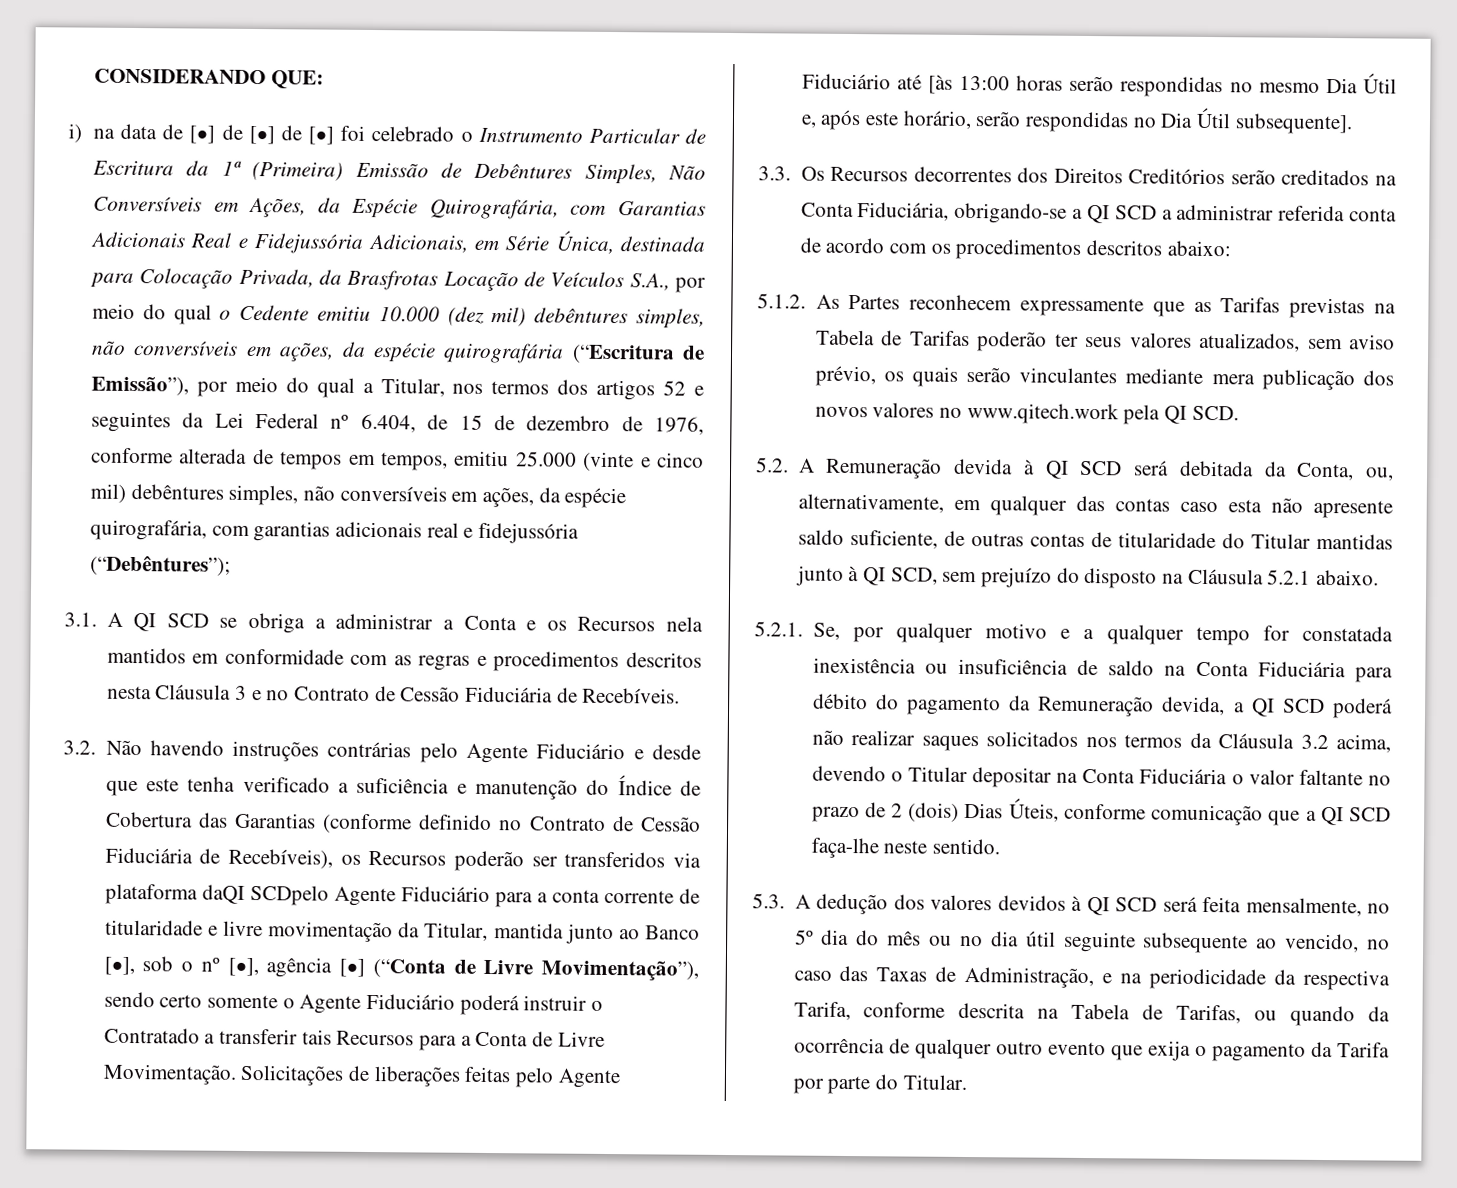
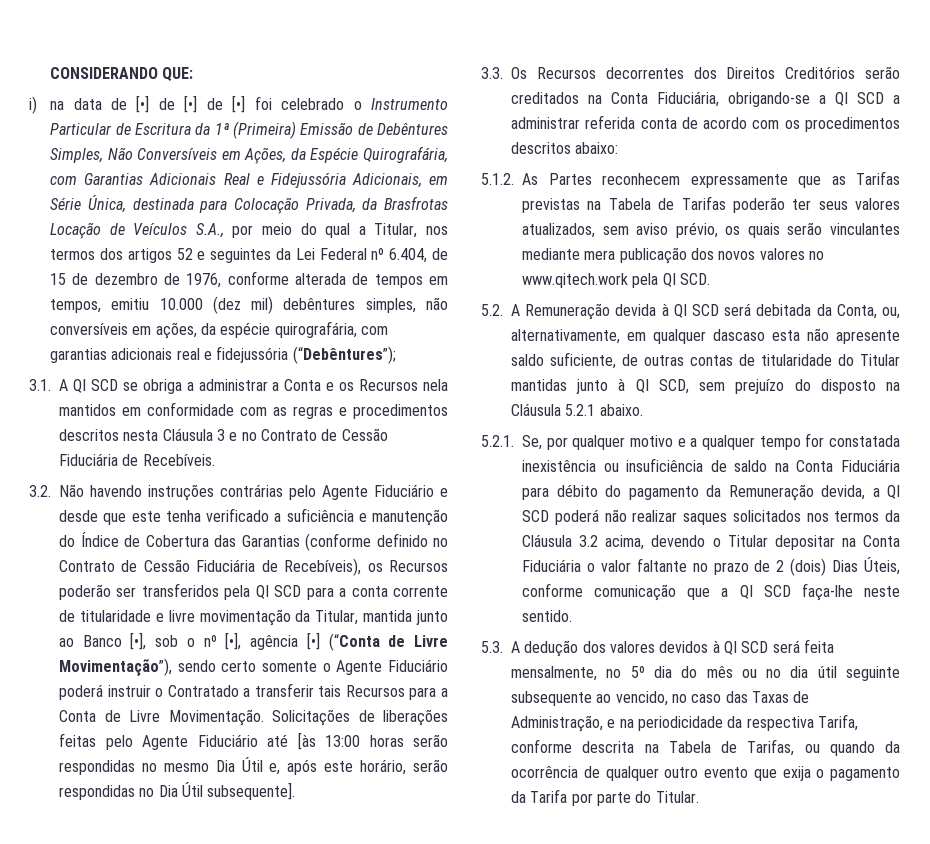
- i) na data de [•] de [•] de [•] foi celebrado o Instrumento Particular de Escritura da 1ª (Primeira) Emissão de Debêntures Simples, Não Conversíveis em Ações, da Espécie Quirografária, com Garantias Adicionais Real e Fidejussória Adicionais, em Série Única, destinada para Colocação Privada, da Brasfrotas Locação de Veículos S.A., por meio do qual o Cedente emitiu 10.000 (dez mil) debêntures simples, não conversíveis em ações, da espécie quirografária (“Escritura de Emissão”), por meio do qual a Titular, nos termos dos artigos 52 e seguintes da Lei Federal nº 6.404, de 15 de dezembro de 1976, conforme alterada de tempos em tempos, emitiu 25.000 (vinte e cinco mil) debêntures simples, não conversíveis em ações, da espécie quirografária, com garantias adicionais real e fidejussória (“Debêntures”);
+ i) na data de [•] de [•] de [•] foi celebrado o Instrumento Particular de Escritura da 1ª (Primeira) Emissão de Debêntures Simples, Não Conversíveis em Ações, da Espécie Quirografária, com Garantias Adicionais Real e Fidejussória Adicionais, em Série Única, destinada para Colocação Privada, da Brasfrotas Locação de Veículos S.A., por meio do qual a Titular, nos termos dos artigos 52 e seguintes da Lei Federal nº 6.404, de 15 de dezembro de 1976, conforme alterada de tempos em tempos, emitiu 10.000 (dez mil) debêntures simples, não conversíveis em ações, da espécie quirografária, com garantias adicionais real e fidejussória (“Debêntures”);
- 3.2. Não havendo instruções contrárias pelo Agente Fiduciário e desde que este tenha verificado a suficiência e manutenção do Índice de Cobertura das Garantias (conforme definido no Contrato de Cessão Fiduciária de Recebíveis), os Recursos poderão ser transferidos via plataforma daQI SCDpelo Agente Fiduciário para a conta corrente de titularidade e livre movimentação da Titular, mantida junto ao Banco [•], sob o nº [•], agência [•] (“Conta de Livre Movimentação”), sendo certo somente o Agente Fiduciário poderá instruir o Contratado a transferir tais Recursos para a Conta de Livre Movimentação.
+ 3.2. Não havendo instruções contrárias pelo Agente Fiduciário e desde que este tenha verificado a suficiência e manutenção do Índice de Cobertura das Garantias (conforme definido no Contrato de Cessão Fiduciária de Recebíveis), os Recursos poderão ser transferidos pela QI SCD para a conta corrente de titularidade e livre movimentação da Titular, mantida junto ao Banco [•], sob o nº [•], agência [•] (“Conta de Livre Movimentação”), sendo certo somente o Agente Fiduciário poderá instruir o Contratado a transferir tais Recursos para a Conta de Livre Movimentação.
- 5.2. A Remuneração devida à QI SCD será debitada da Conta, ou, alternativamente, em qualquer das contas caso esta não apresente saldo suficiente, de outras contas de titularidade do Titular mantidas junto à QI SCD, sem prejuízo do disposto na Cláusula 5.2.1 abaixo.
+ 5.2. A Remuneração devida à QI SCD será debitada da Conta, ou, alternativamente, em qualquer dascaso esta não apresente saldo suficiente, de outras contas de titularidade do Titular mantidas junto à QI SCD, sem prejuízo do disposto na Cláusula 5.2.1 abaixo.

